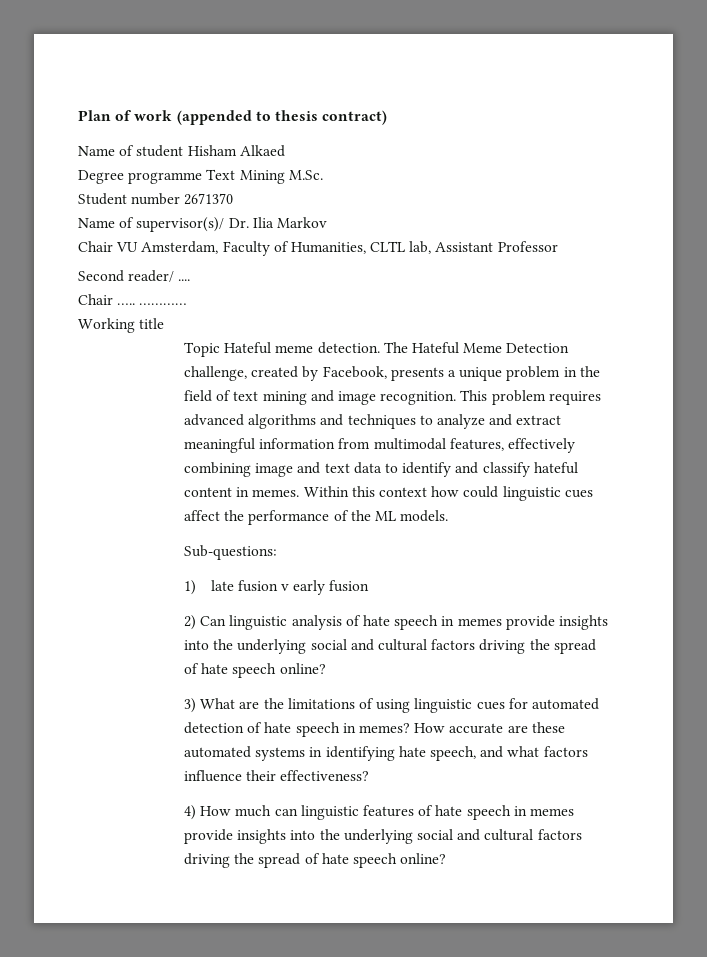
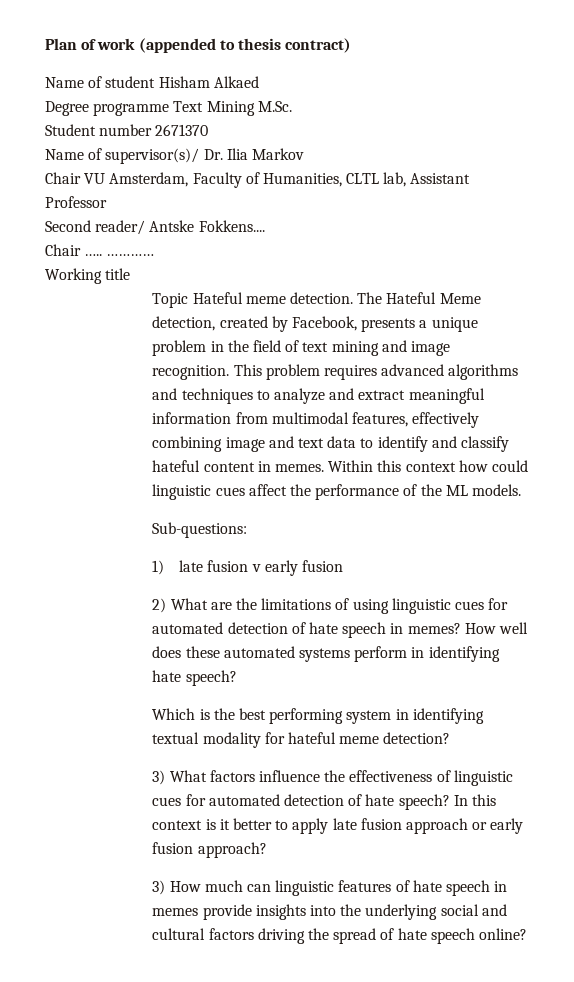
- Second reader/ ....
+ Second reader/ Antske Fokkens....
- The Hateful Meme Detection challenge, created by Facebook, presents a unique problem in the field of text mining and image recognition.
+ The Hateful Meme detection, created by Facebook, presents a unique problem in the field of text mining and image recognition.
- 2) Can linguistic analysis of hate speech in memes provide insights into the underlying social and cultural factors driving the spread of hate speech online?
- 3) What are the limitations of using linguistic cues for automated detection of hate speech in memes?
+ 2) What are the limitations of using linguistic cues for automated detection of hate speech in memes?
- How accurate are these automated systems in identifying hate speech, and what factors influence their effectiveness?
- 4) How much can linguistic features of hate speech in memes provide insights into the underlying social and cultural factors driving the spread of hate speech online?
+ How well does these automated systems perform in identifying hate speech?
+ Which is the best performing system in identifying textual modality for hateful meme detection?
+ 3) What factors influence the effectiveness of linguistic cues for automated detection of hate speech? In this context is it better to apply late fusion approach or early fusion approach?
+ 3) How much can linguistic features of hate speech in memes provide insights into the underlying social and cultural factors driving the spread of hate speech online?

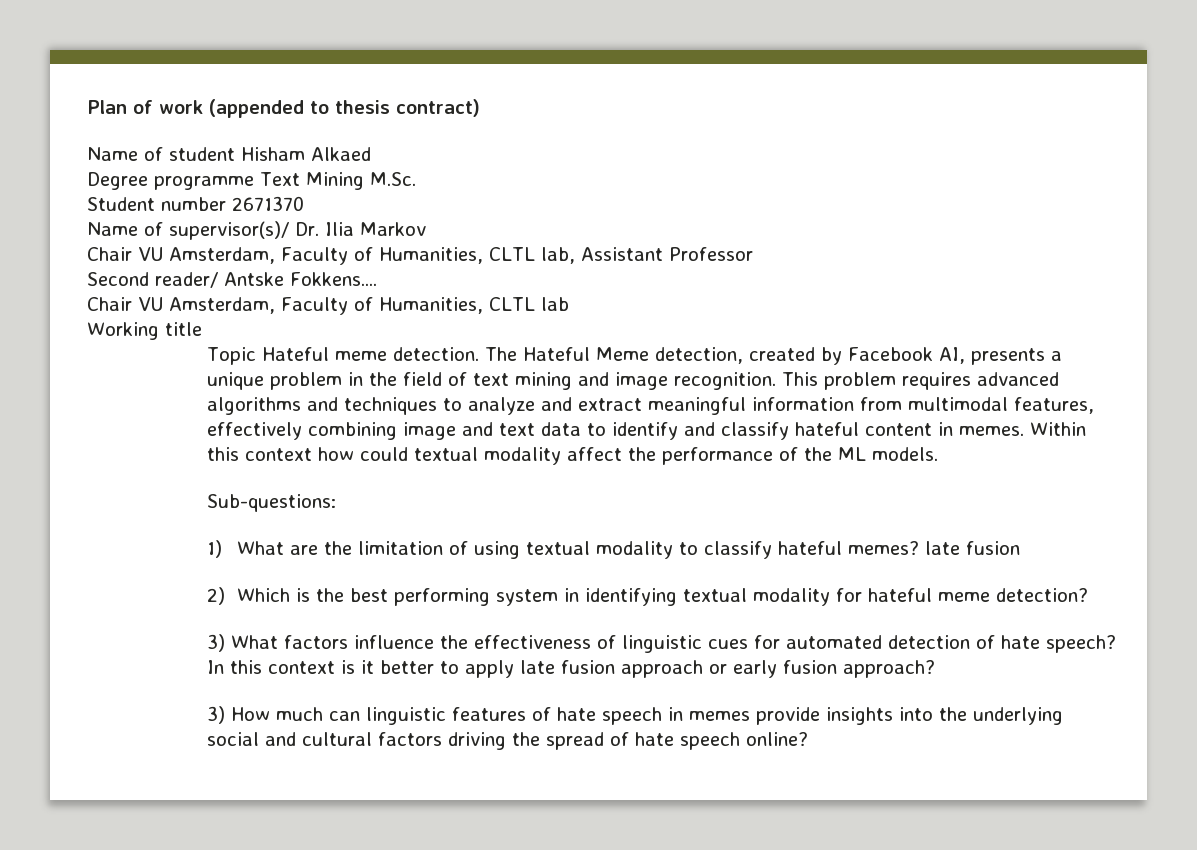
- Chair ….. …………
+ Chair VU Amsterdam, Faculty of Humanities, CLTL lab
- The Hateful Meme detection, created by Facebook, presents a unique problem in the field of text mining and image recognition.
+ The Hateful Meme detection, created by Facebook AI, presents a unique problem in the field of text mining and image recognition.
- Within this context how could linguistic cues affect the performance of the ML models.
+ Within this context how could textual modality affect the performance of the ML models.
- 1) late fusion v early fusion
- 2) What are the limitations of using linguistic cues for automated detection of hate speech in memes? How well does these automated systems perform in identifying hate speech?
- Which is the best performing system in identifying textual modality for hateful meme detection?
+ 1) What are the limitation of using textual modality to classify hateful memes? late fusion
+ 2) Which is the best performing system in identifying textual modality for hateful meme detection?

